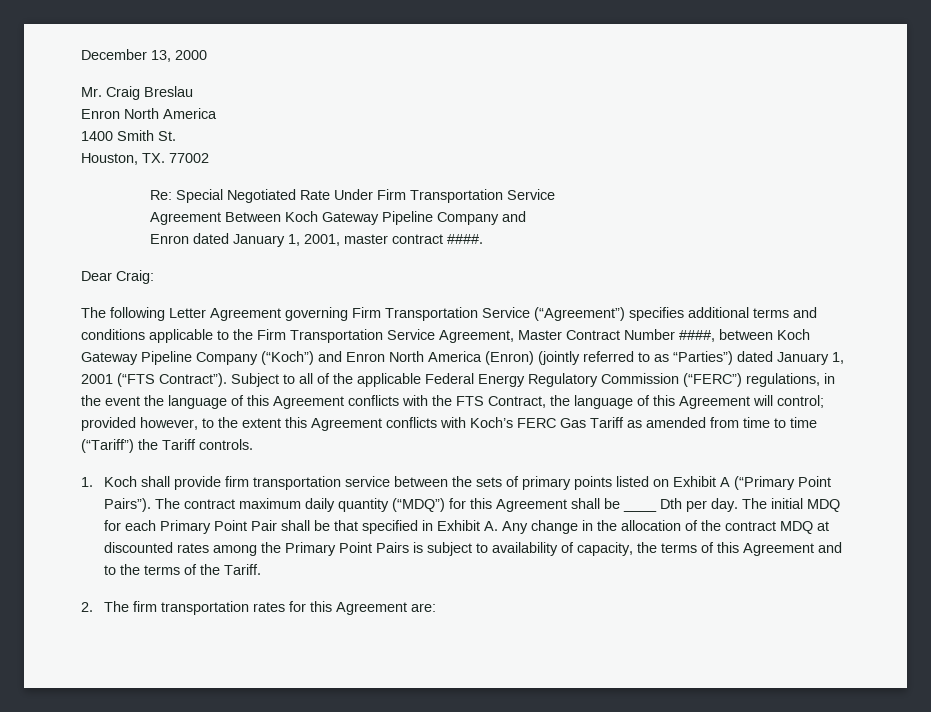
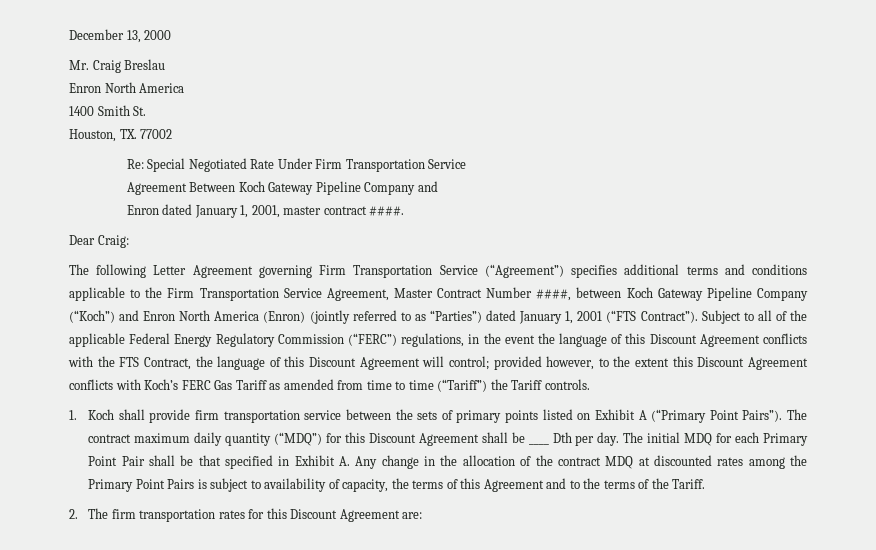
- Subject to all of the applicable Federal Energy Regulatory Commission (“FERC”) regulations, in the event the language of this Agreement conflicts with the FTS Contract, the language of this Agreement will control; provided however, to the extent this Agreement conflicts with Koch’s FERC Gas Tariff as amended from time to time (“Tariff”) the Tariff controls.
+ Subject to all of the applicable Federal Energy Regulatory Commission (“FERC”) regulations, in the event the language of this Discount Agreement conflicts with the FTS Contract, the language of this Discount Agreement will control; provided however, to the extent this Discount Agreement conflicts with Koch’s FERC Gas Tariff as amended from time to time (“Tariff”) the Tariff controls.
- The contract maximum daily quantity (“MDQ”) for this Agreement shall be ____ Dth per day.
+ The contract maximum daily quantity (“MDQ”) for this Discount Agreement shall be ____ Dth per day.
- 2. The firm transportation rates for this Agreement are:
+ 2. The firm transportation rates for this Discount Agreement are:

